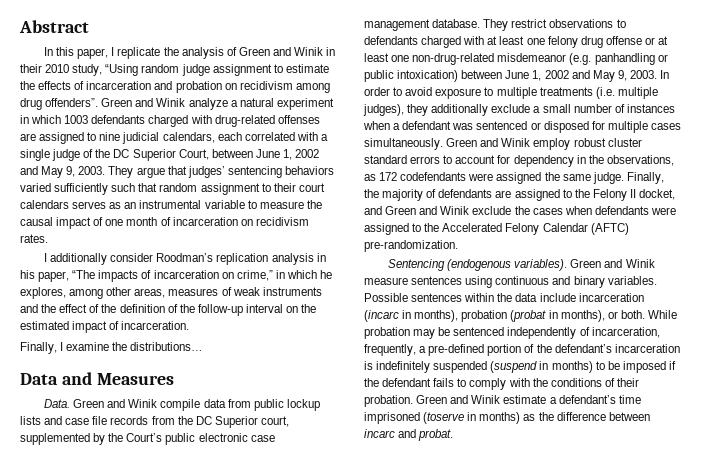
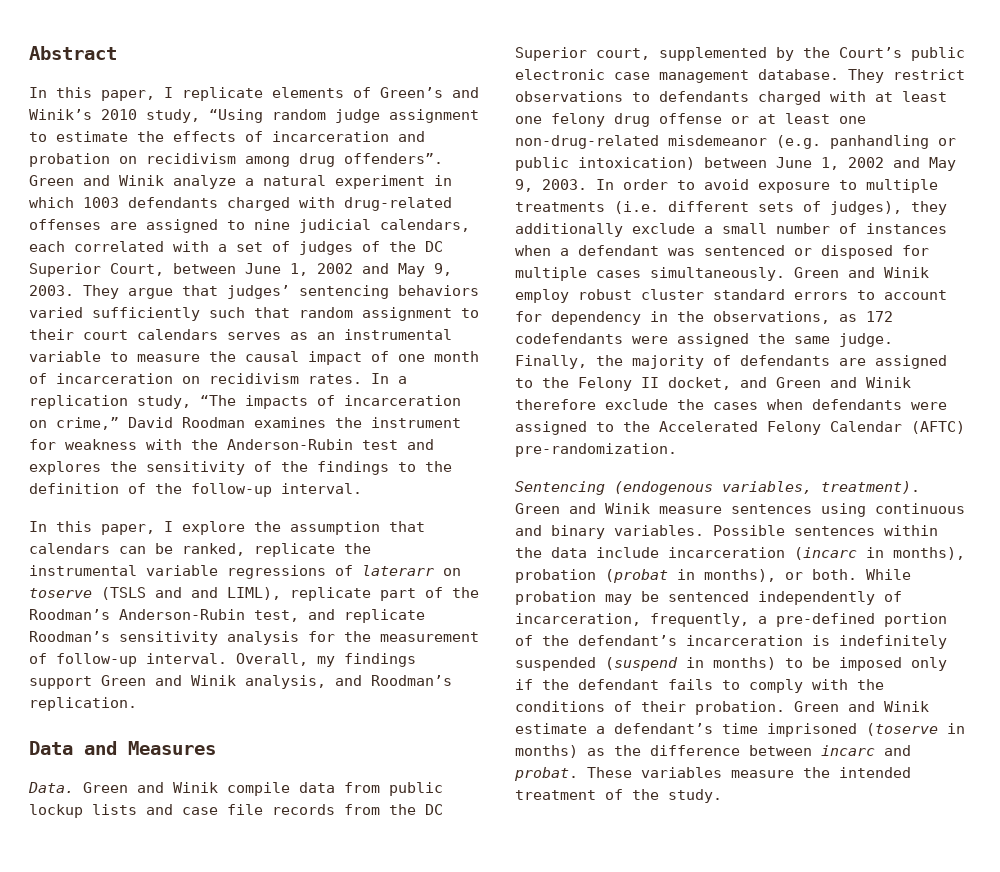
- In this paper, I replicate the analysis of Green and Winik in their 2010 study, “Using random judge assignment to estimate the effects of incarceration and probation on recidivism among drug offenders”.
+ In this paper, I replicate elements of Green’s and Winik’s 2010 study, “Using random judge assignment to estimate the effects of incarceration and probation on recidivism among drug offenders”.
- Green and Winik analyze a natural experiment in which 1003 defendants charged with drug-related offenses are assigned to nine judicial calendars, each correlated with a single judge of the DC Superior Court, between June 1, 2002 and May 9, 2003.
+ Green and Winik analyze a natural experiment in which 1003 defendants charged with drug-related offenses are assigned to nine judicial calendars, each correlated with a set of judges of the DC Superior Court, between June 1, 2002 and May 9, 2003.
- They argue that judges’ sentencing behaviors varied sufficiently such that random assignment to their court calendars serves as an instrumental variable to measure the causal impact of one month of incarceration on recidivism rates.
- I additionally consider Roodman’s replication analysis in his paper, “The impacts of incarceration on crime,” in which he explores, among other areas, measures of weak instruments and the effect of the definition of the follow-up interval on the estimated impact of incarceration.
- Finally, I examine the distributions…
+ They argue that judges’ sentencing behaviors varied sufficiently such that random assignment to their court calendars serves as an instrumental variable to measure the causal impact of one month of incarceration on recidivism rates. In a replication study, “The impacts of incarceration on crime,” David Roodman examines the instrument for weakness with the Anderson-Rubin test and explores the sensitivity of the findings to the definition of the follow-up interval.
+ In this paper, I explore the assumption that calendars can be ranked, replicate the instrumental variable regressions of laterarr on toserve (TSLS and and LIML), replicate part of the Roodman’s Anderson-Rubin test, and replicate Roodman’s sensitivity analysis for the measurement of follow-up interval. Overall, my findings support Green and Winik analysis, and Roodman’s replication.
- In order to avoid exposure to multiple treatments (i.e. multiple judges), they additionally exclude a small number of instances when a defendant was sentenced or disposed for multiple cases simultaneously.
+ In order to avoid exposure to multiple treatments (i.e. different sets of judges), they additionally exclude a small number of instances when a defendant was sentenced or disposed for multiple cases simultaneously.
- Finally, the majority of defendants are assigned to the Felony II docket, and Green and Winik exclude the cases when defendants were assigned to the Accelerated Felony Calendar (AFTC) pre-randomization.
+ Finally, the majority of defendants are assigned to the Felony II docket, and Green and Winik therefore exclude the cases when defendants were assigned to the Accelerated Felony Calendar (AFTC) pre-randomization.
- Sentencing (endogenous variables).
+ Sentencing (endogenous variables, treatment).
- While probation may be sentenced independently of incarceration, frequently, a pre-defined portion of the defendant’s incarceration is indefinitely suspended (suspend in months) to be imposed if the defendant fails to comply with the conditions of their probation.
+ While probation may be sentenced independently of incarceration, frequently, a pre-defined portion of the defendant’s incarceration is indefinitely suspended (suspend in months) to be imposed only if the defendant fails to comply with the conditions of their probation.
+ These variables measure the intended treatment of the study.

